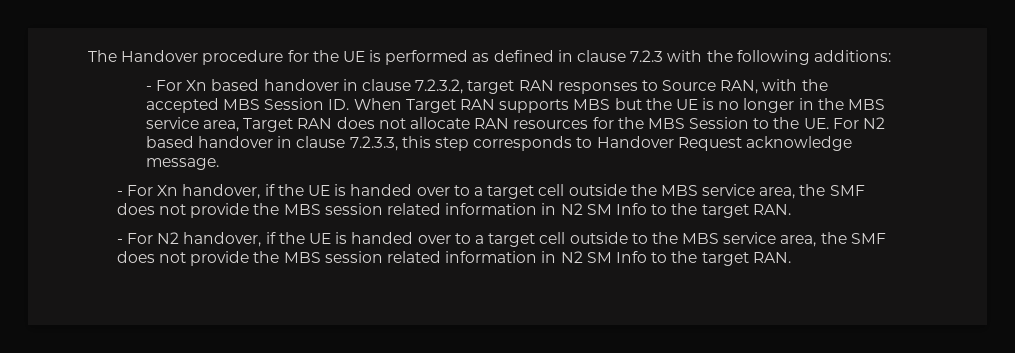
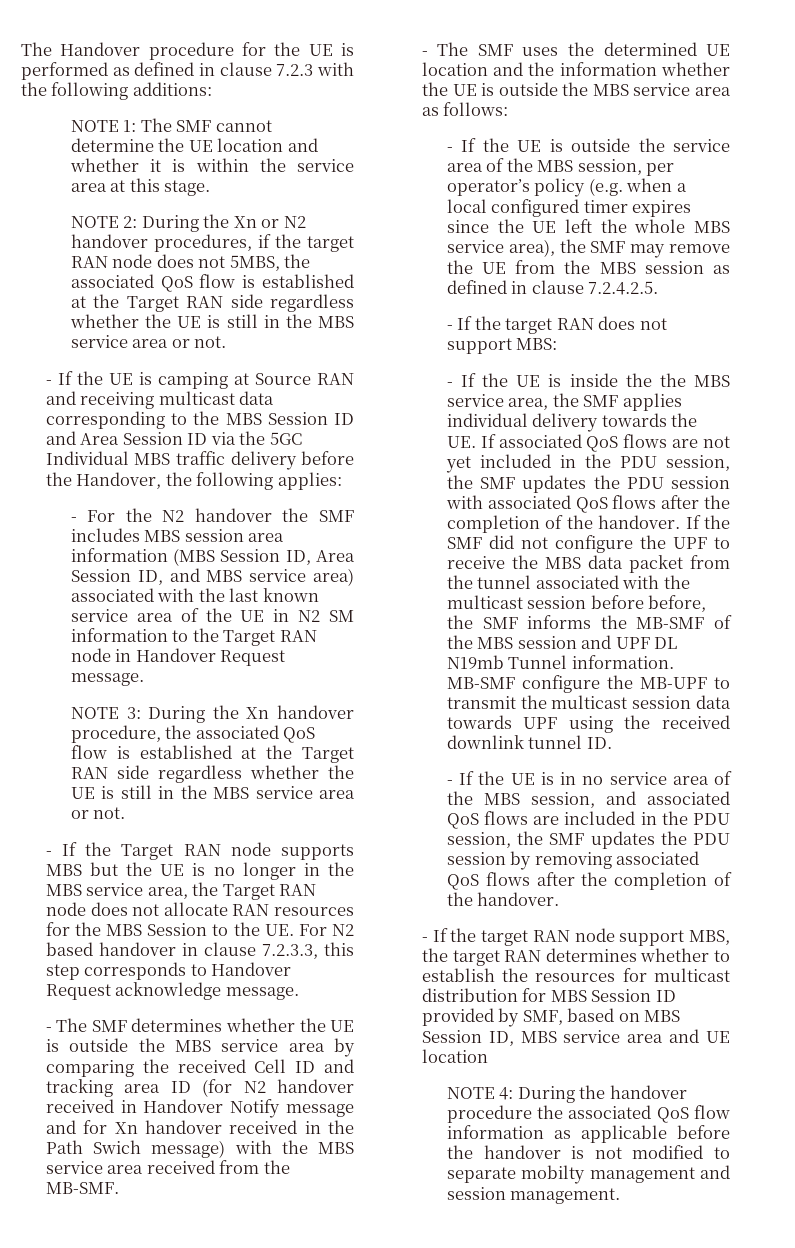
- - For Xn based handover in clause 7.2.3.2, target RAN responses to Source RAN, with the accepted MBS Session ID. When Target RAN supports MBS but the UE is no longer in the MBS service area, Target RAN does not allocate RAN resources for the MBS Session to the UE. For N2 based handover in clause 7.2.3.3, this step corresponds to Handover Request acknowledge message.
+ NOTE 1: The SMF cannot determine the UE location and whether it is within the service area at this stage.
+ NOTE 2: During the Xn or N2 handover procedures, if the target RAN node does not 5MBS, the associated QoS flow is established at the Target RAN side regardless whether the UE is still in the MBS service area or not.
+ - If the UE is camping at Source RAN and receiving multicast data corresponding to the MBS Session ID and Area Session ID via the 5GC Individual MBS traffic delivery before the Handover, the following applies:
+ - For the N2 handover the SMF includes MBS session area information (MBS Session ID, Area Session ID, and MBS service area) associated with the last known service area of the UE in N2 SM information to the Target RAN node in Handover Request message.
+ NOTE 3: During the Xn handover procedure, the associated QoS flow is established at the Target RAN side regardless whether the UE is still in the MBS service area or not.
+ - If the Target RAN node supports MBS but the UE is no longer in the MBS service area, the Target RAN node does not allocate RAN resources for the MBS Session to the UE. For N2 based handover in clause 7.2.3.3, this step corresponds to Handover Request acknowledge message.
- - For Xn handover, if the UE is handed over to a target cell outside the MBS service area, the SMF does not provide the MBS session related information in N2 SM Info to the target RAN.
- - For N2 handover, if the UE is handed over to a target cell outside to the MBS service area, the SMF does not provide the MBS session related information in N2 SM Info to the target RAN.
+ - The SMF determines whether the UE is outside the MBS service area by comparing the received Cell ID and tracking area ID (for N2 handover received in Handover Notify message and for Xn handover received in the Path Swich message) with the MBS service area received from the MB-SMF.
+ - The SMF uses the determined UE location and the information whether the UE is outside the MBS service area as follows:
+ - If the UE is outside the service area of the MBS session, per operator’s policy (e.g. when a local configured timer expires since the UE left the whole MBS service area), the SMF may remove the UE from the MBS session as defined in clause 7.2.4.2.5.
+ - If the target RAN does not support MBS:
+ - If the UE is inside the the MBS service area, the SMF applies individual delivery towards the UE. If associated QoS flows are not yet included in the PDU session, the SMF updates the PDU session with associated QoS flows after the completion of the handover. If the SMF did not configure the UPF to receive the MBS data packet from the tunnel associated with the multicast session before before, the SMF informs the MB-SMF of the MBS session and UPF DL N19mb Tunnel information. MB-SMF configure the MB-UPF to transmit the multicast session data towards UPF using the received downlink tunnel ID.
+ - If the UE is in no service area of the MBS session, and associated QoS flows are included in the PDU session, the SMF updates the PDU session by removing associated QoS flows after the completion of the handover.
+ - If the target RAN node support MBS, the target RAN determines whether to establish the resources for multicast distribution for MBS Session ID provided by SMF, based on MBS Session ID, MBS service area and UE location
+ NOTE 4: During the handover procedure the associated QoS flow information as applicable before the handover is not modified to separate mobilty management and session management.

